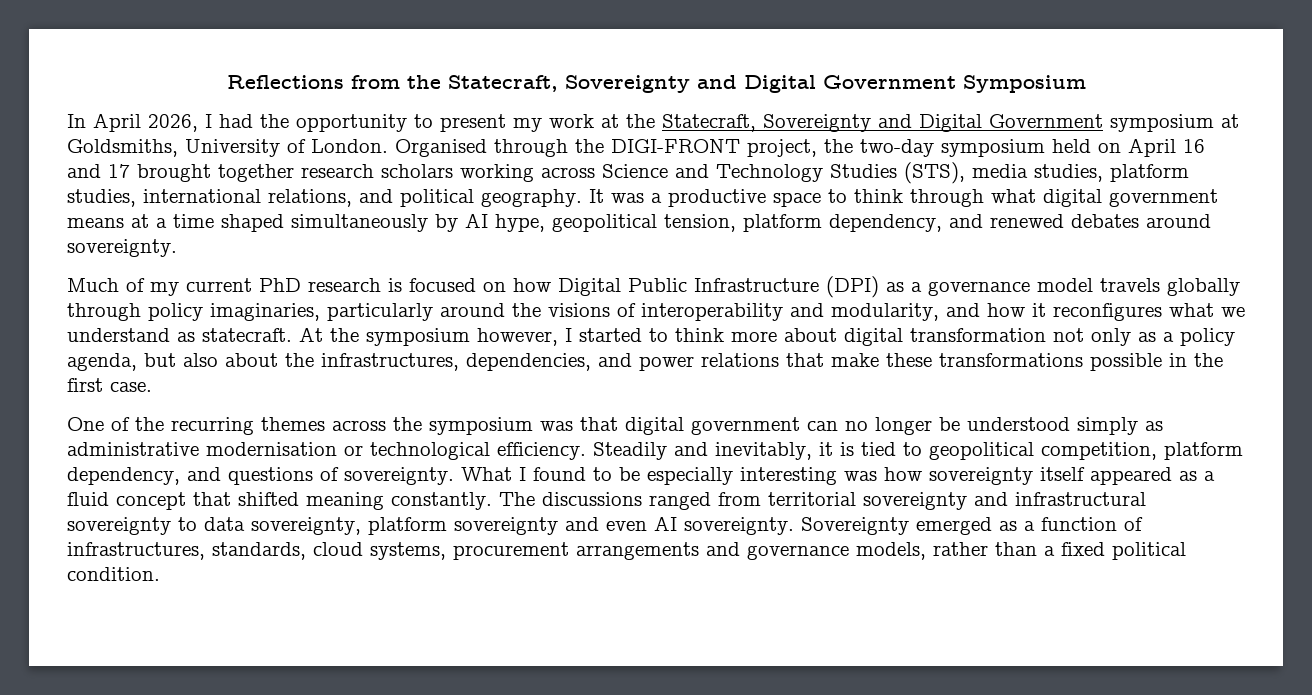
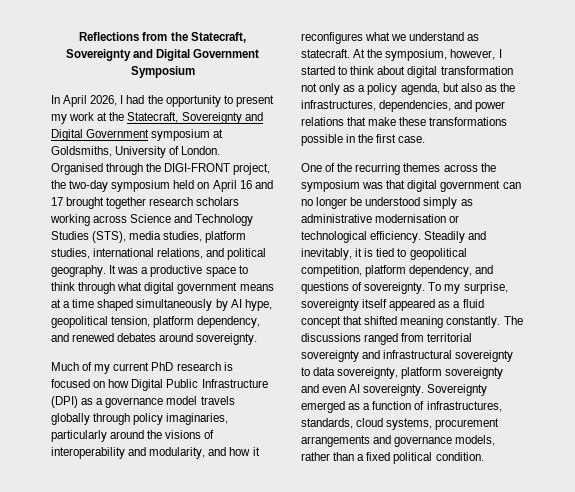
- At the symposium however, I started to think more about digital transformation not only as a policy agenda, but also about the infrastructures, dependencies, and power relations that make these transformations possible in the first case.
+ At the symposium, however, I started to think about digital transformation not only as a policy agenda, but also as the infrastructures, dependencies, and power relations that make these transformations possible in the first case.
- What I found to be especially interesting was how sovereignty itself appeared as a fluid concept that shifted meaning constantly.
+ To my surprise, sovereignty itself appeared as a fluid concept that shifted meaning constantly.

